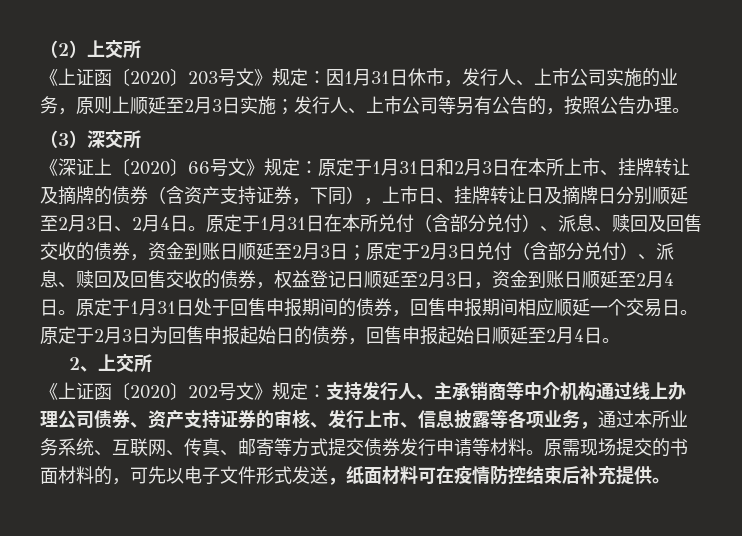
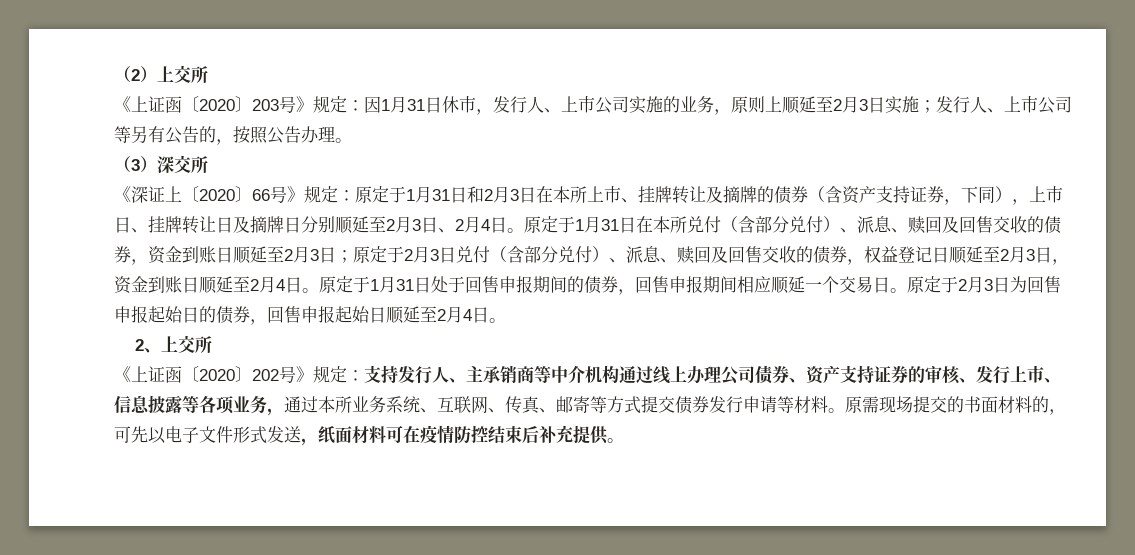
- 《上证函〔2020〕203号文》规定：因1月31日休市，发行人、上市公司实施的业务，原则上顺延至2月3日实施；发行人、上市公司等另有公告的，按照公告办理。
+ 《上证函〔2020〕203号》规定：因1月31日休市，发行人、上市公司实施的业务，原则上顺延至2月3日实施；发行人、上市公司等另有公告的，按照公告办理。
- 《深证上〔2020〕66号文》规定：原定于1月31日和2月3日在本所上市、挂牌转让及摘牌的债券（含资产支持证券，下同），上市日、挂牌转让日及摘牌日分别顺延至2月3日、2月4日。
+ 《深证上〔2020〕66号》规定：原定于1月31日和2月3日在本所上市、挂牌转让及摘牌的债券（含资产支持证券，下同），上市日、挂牌转让日及摘牌日分别顺延至2月3日、2月4日。
- 《上证函〔2020〕202号文》规定：支持发行人、主承销商等中介机构通过线上办理公司债券、资产支持证券的审核、发行上市、信息披露等各项业务，通过本所业务系统、互联网、传真、邮寄等方式提交债券发行申请等材料。
+ 《上证函〔2020〕202号》规定：支持发行人、主承销商等中介机构通过线上办理公司债券、资产支持证券的审核、发行上市、信息披露等各项业务，通过本所业务系统、互联网、传真、邮寄等方式提交债券发行申请等材料。

